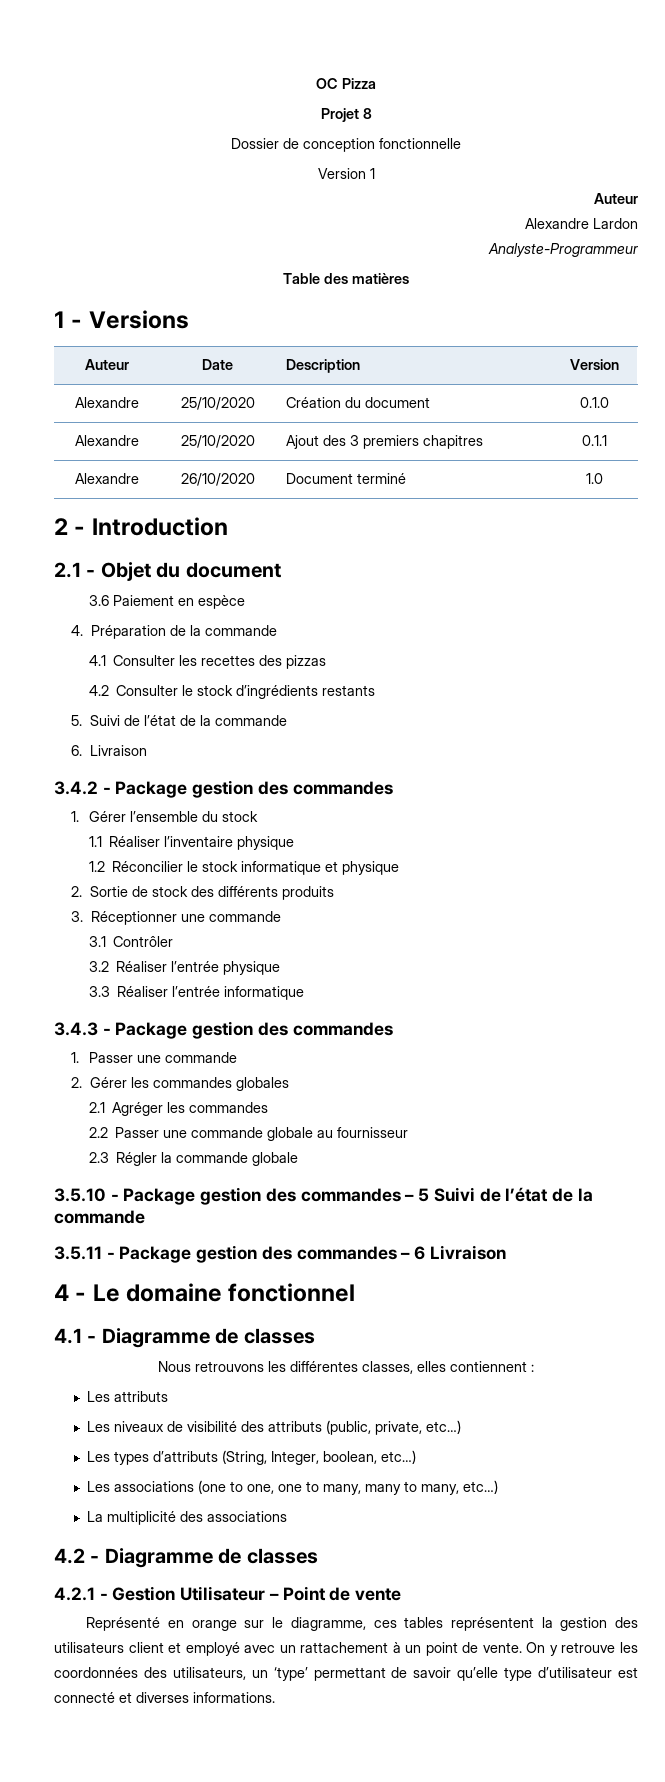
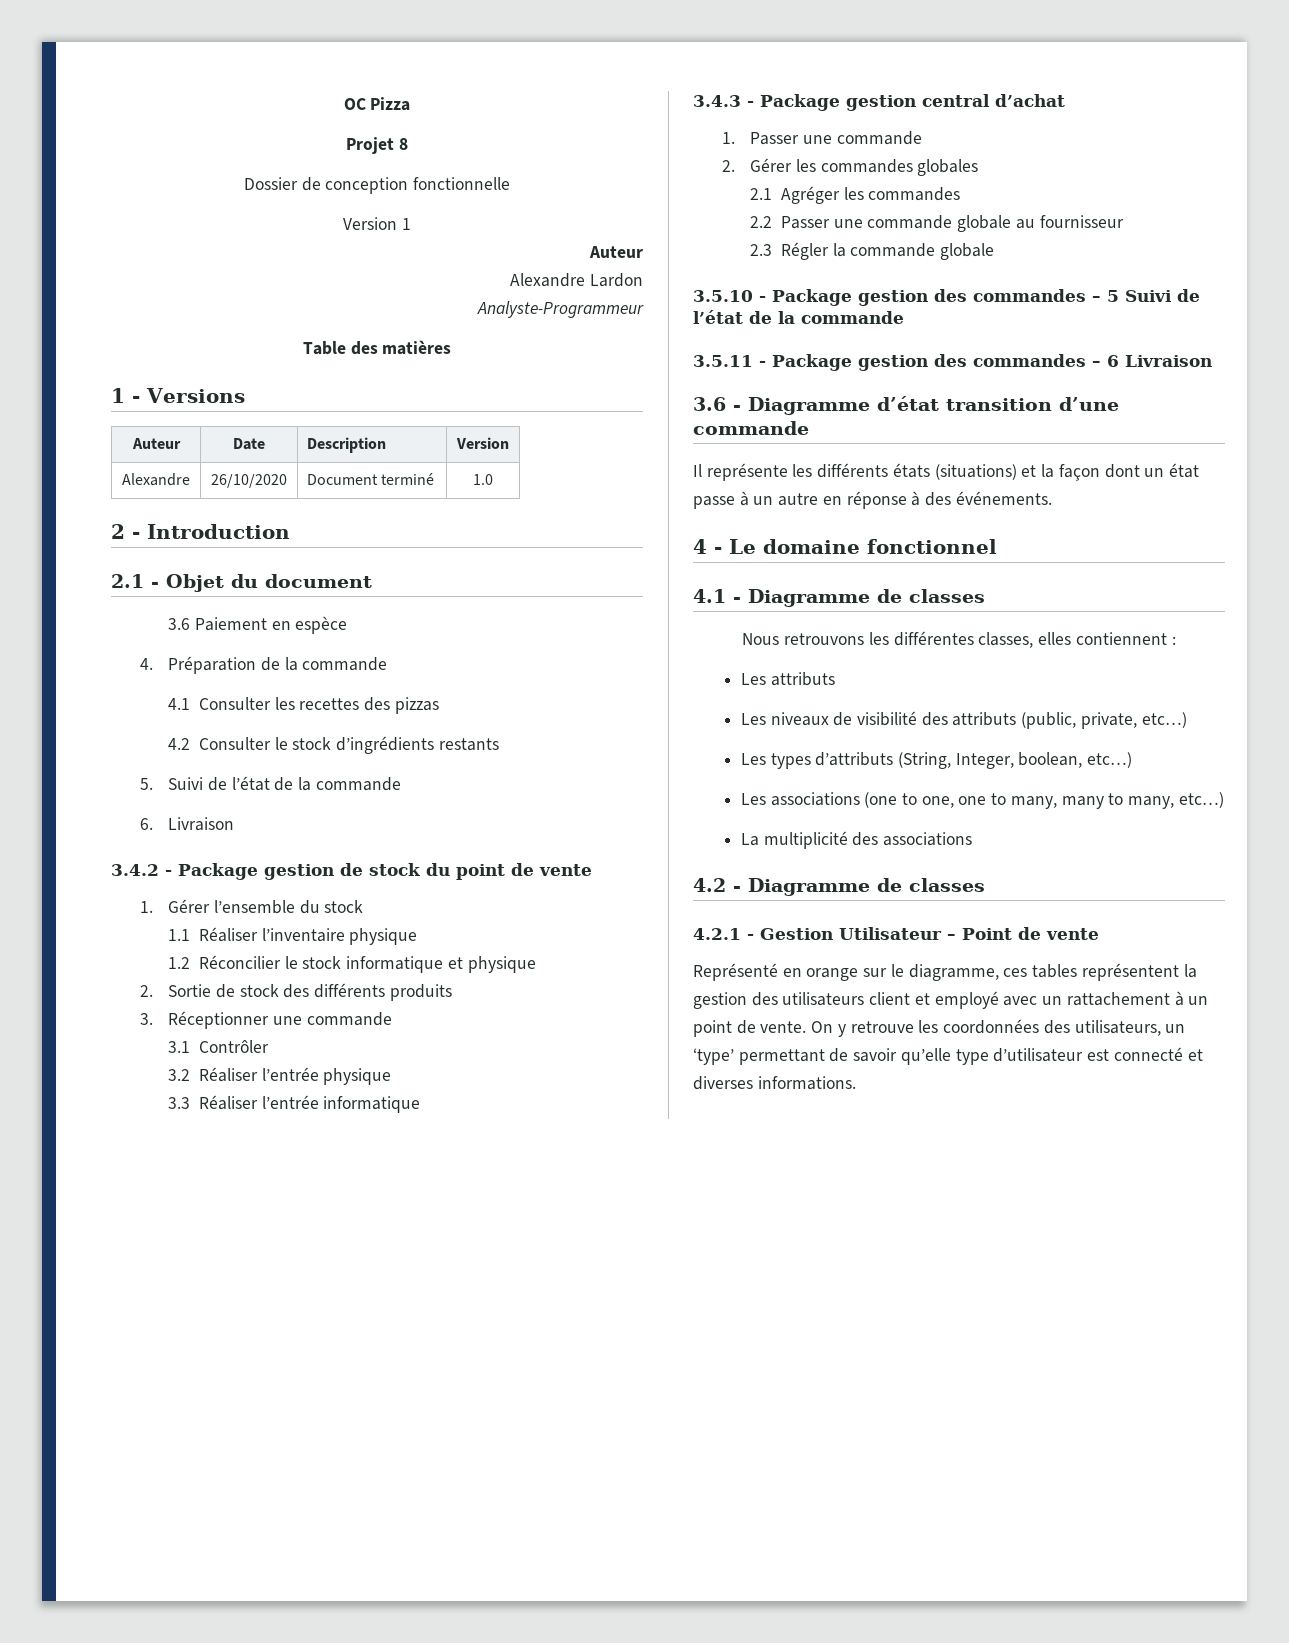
- Alexandre | 25/10/2020 | Création du document | 0.1.0
- Alexandre | 25/10/2020 | Ajout des 3 premiers chapitres | 0.1.1
- 3.4.2 - Package gestion des commandes
+ 3.4.2 - Package gestion de stock du point de vente
- 3.4.3 - Package gestion des commandes
+ 3.4.3 - Package gestion central d’achat
+ 3.6 - Diagramme d’état transition d’une commande
+ Il représente les différents états (situations) et la façon dont un état passe à un autre en réponse à des événements.

